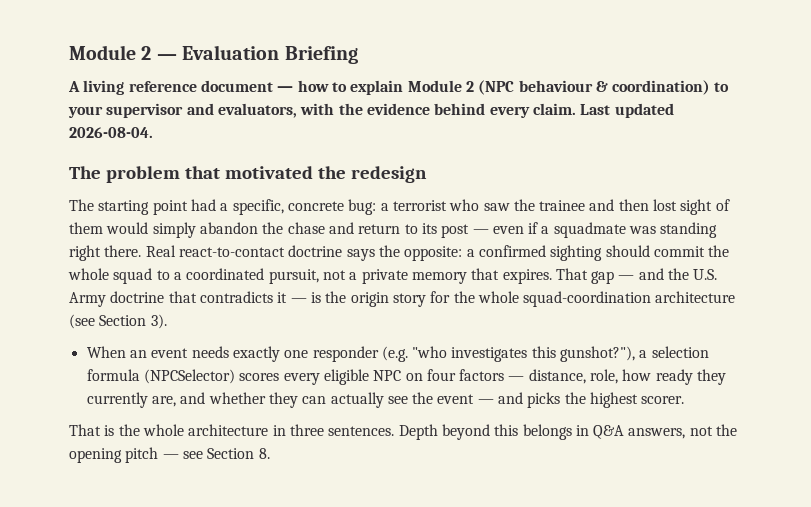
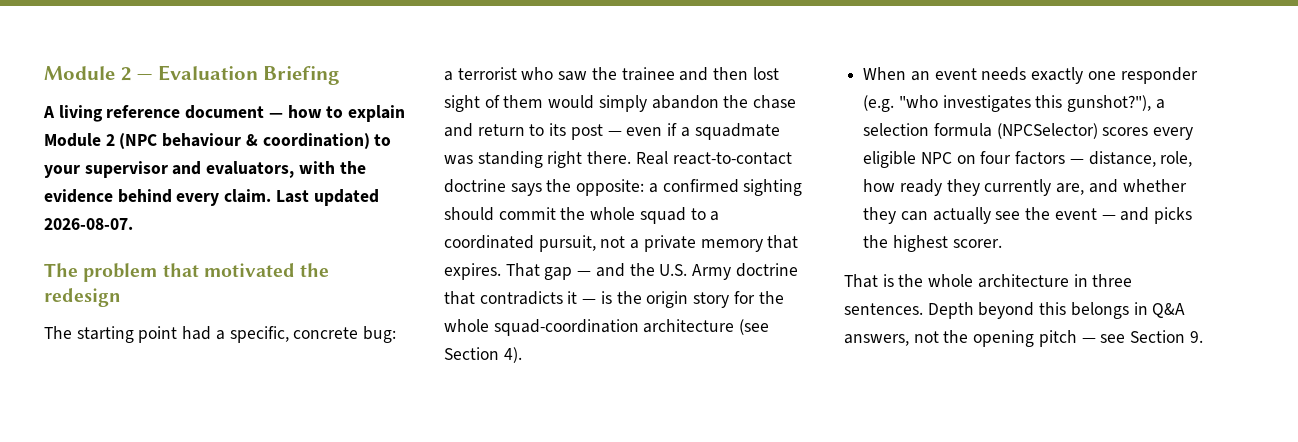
- Last updated 2026-08-04.
+ Last updated 2026-08-07.
- That gap — and the U.S. Army doctrine that contradicts it — is the origin story for the whole squad-coordination architecture (see Section 3).
+ That gap — and the U.S. Army doctrine that contradicts it — is the origin story for the whole squad-coordination architecture (see Section 4).
- Depth beyond this belongs in Q&A answers, not the opening pitch — see Section 8.
+ Depth beyond this belongs in Q&A answers, not the opening pitch — see Section 9.

